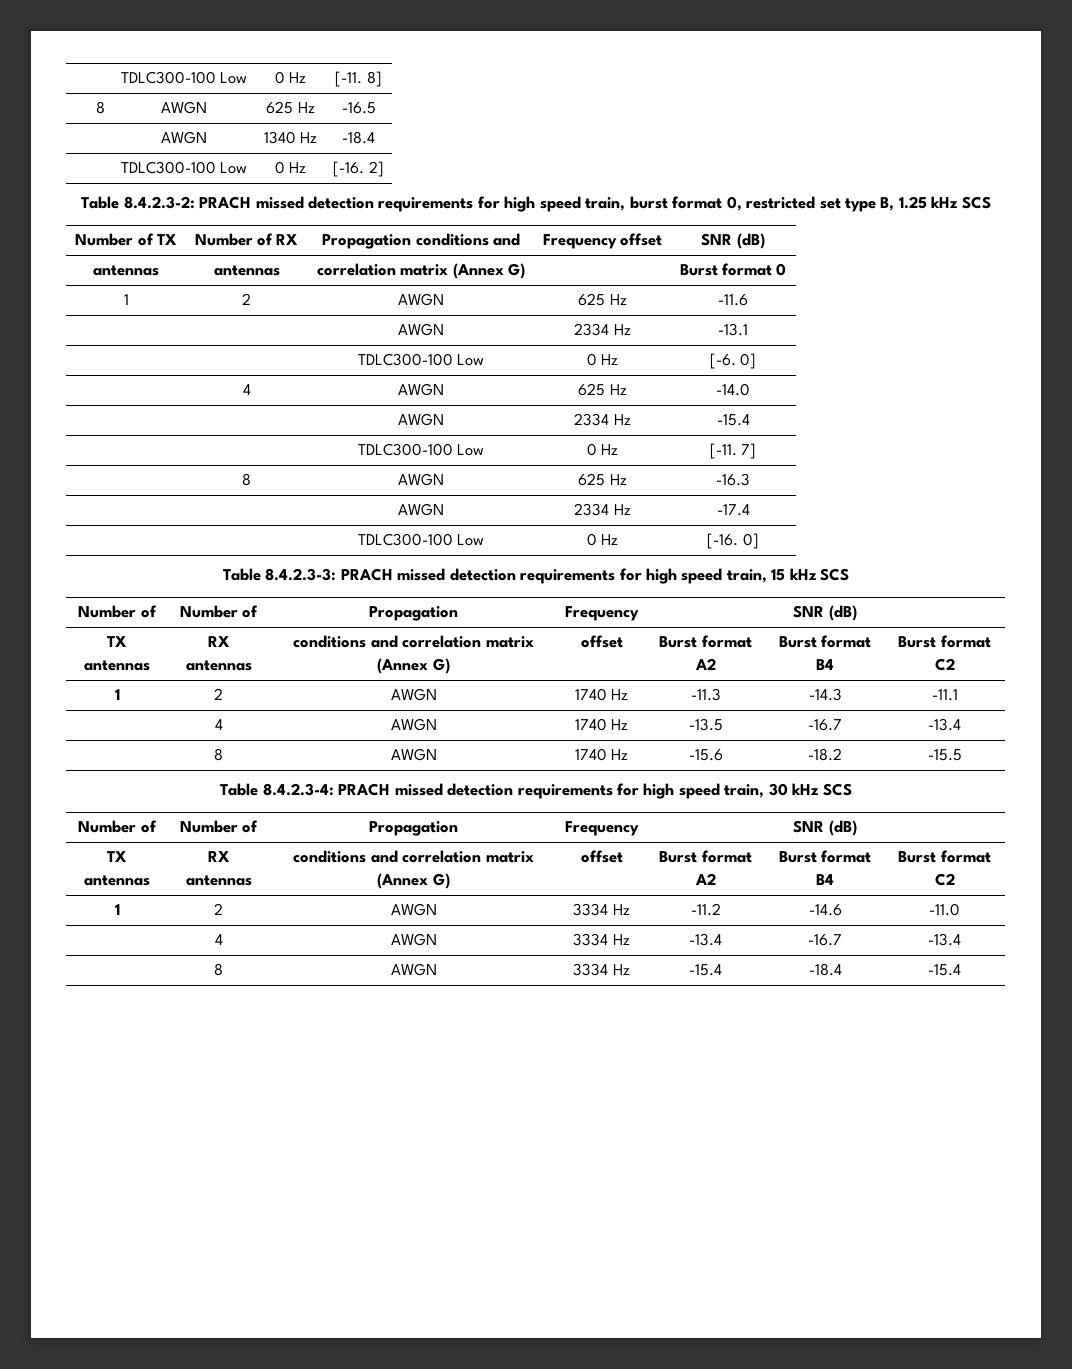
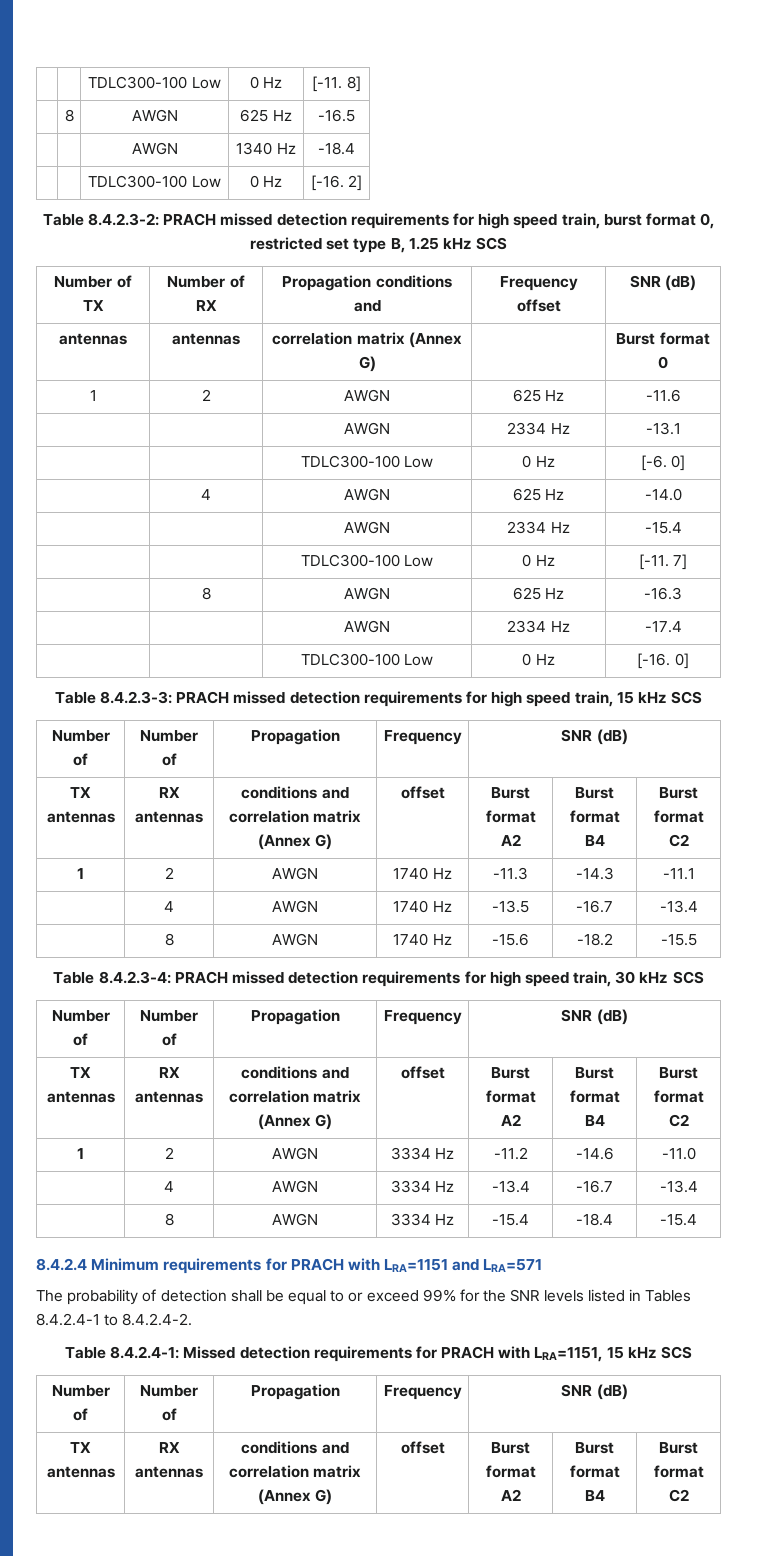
+ 8.4.2.4 Minimum requirements for PRACH with LRA=1151 and LRA=571
+ The probability of detection shall be equal to or exceed 99% for the SNR levels listed in Tables 8.4.2.4-1 to 8.4.2.4-2.
+ Table 8.4.2.4-1: Missed detection requirements for PRACH with LRA=1151, 15 kHz SCS
+ Number of | Number of | Propagation | Frequency | SNR (dB)
+ TX antennas | RX antennas | conditions and correlation matrix (Annex G) | offset | Burst format A2 | Burst format B4 | Burst format C2

